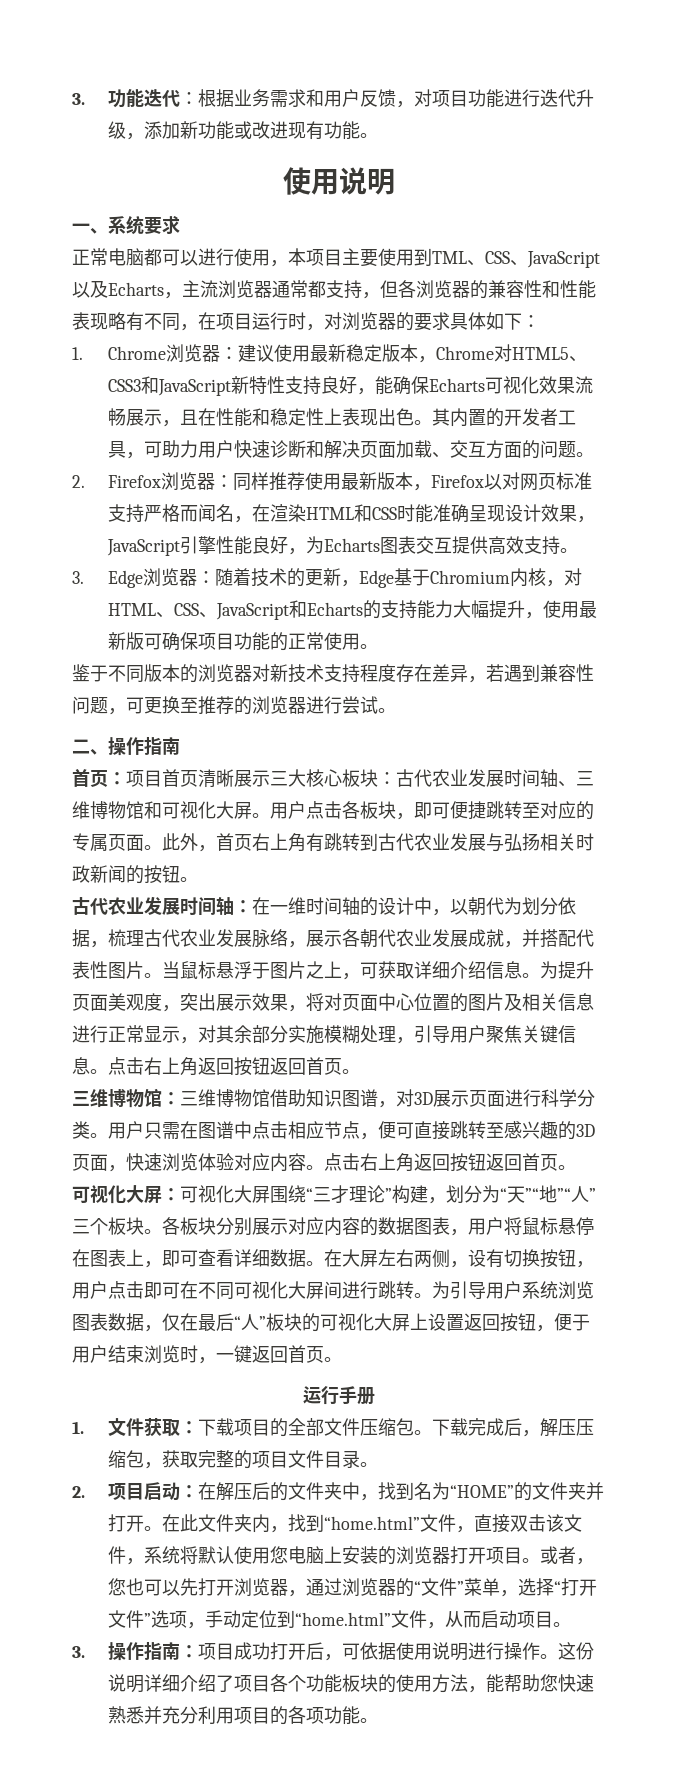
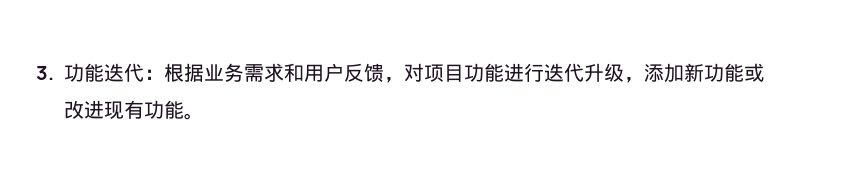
  3.功能迭代：根据业务需求和用户反馈，对项目功能进行迭代升级，添加新功能或改进现有功能。
- 使用说明
- 一、系统要求
- 正常电脑都可以进行使用，本项目主要使用到TML、CSS、JavaScript以及Echarts，主流浏览器通常都支持，但各浏览器的兼容性和性能表现略有不同，在项目运行时，对浏览器的要求具体如下：
- 1. Chrome浏览器：建议使用最新稳定版本，Chrome对HTML5、CSS3和JavaScript新特性支持良好，能确保Echarts可视化效果流畅展示，且在性能和稳定性上表现出色。其内置的开发者工具，可助力用户快速诊断和解决页面加载、交互方面的问题。
- 2. Firefox浏览器：同样推荐使用最新版本，Firefox以对网页标准支持严格而闻名，在渲染HTML和CSS时能准确呈现设计效果，JavaScript引擎性能良好，为Echarts图表交互提供高效支持。
- 3. Edge浏览器：随着技术的更新，Edge基于Chromium内核，对HTML、CSS、JavaScript和Echarts的支持能力大幅提升，使用最新版可确保项目功能的正常使用。
- 鉴于不同版本的浏览器对新技术支持程度存在差异，若遇到兼容性问题，可更换至推荐的浏览器进行尝试。
- 二、操作指南
- 首页：项目首页清晰展示三大核心板块：古代农业发展时间轴、三维博物馆和可视化大屏。用户点击各板块，即可便捷跳转至对应的专属页面。此外，首页右上角有跳转到古代农业发展与弘扬相关时政新闻的按钮。
- 古代农业发展时间轴：在一维时间轴的设计中，以朝代为划分依据，梳理古代农业发展脉络，展示各朝代农业发展成就，并搭配代表性图片。当鼠标悬浮于图片之上，可获取详细介绍信息。为提升页面美观度，突出展示效果，将对页面中心位置的图片及相关信息进行正常显示，对其余部分实施模糊处理，引导用户聚焦关键信息。点击右上角返回按钮返回首页。
- 三维博物馆：三维博物馆借助知识图谱，对3D展示页面进行科学分类。用户只需在图谱中点击相应节点，便可直接跳转至感兴趣的3D页面，快速浏览体验对应内容。点击右上角返回按钮返回首页。
- 可视化大屏：可视化大屏围绕“三才理论”构建，划分为“天”“地”“人”三个板块。各板块分别展示对应内容的数据图表，用户将鼠标悬停在图表上，即可查看详细数据。在大屏左右两侧，设有切换按钮，用户点击即可在不同可视化大屏间进行跳转。为引导用户系统浏览图表数据，仅在最后“人”板块的可视化大屏上设置返回按钮，便于用户结束浏览时，一键返回首页。
- 运行手册
- 1.文件获取：下载项目的全部文件压缩包。下载完成后，解压压缩包，获取完整的项目文件目录。
- 2.项目启动：在解压后的文件夹中，找到名为“HOME”的文件夹并打开。在此文件夹内，找到“home.html”文件，直接双击该文件，系统将默认使用您电脑上安装的浏览器打开项目。或者，您也可以先打开浏览器，通过浏览器的“文件”菜单，选择“打开文件”选项，手动定位到“home.html”文件，从而启动项目。
- 3.操作指南：项目成功打开后，可依据使用说明进行操作。这份说明详细介绍了项目各个功能板块的使用方法，能帮助您快速熟悉并充分利用项目的各项功能。

